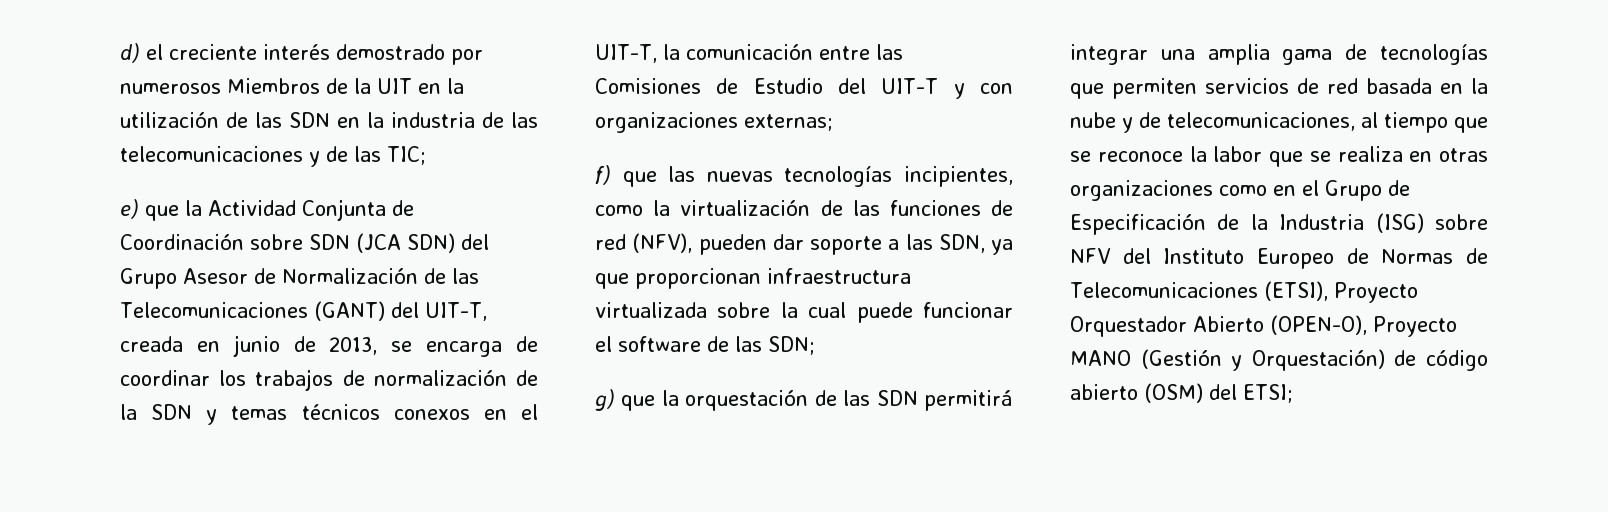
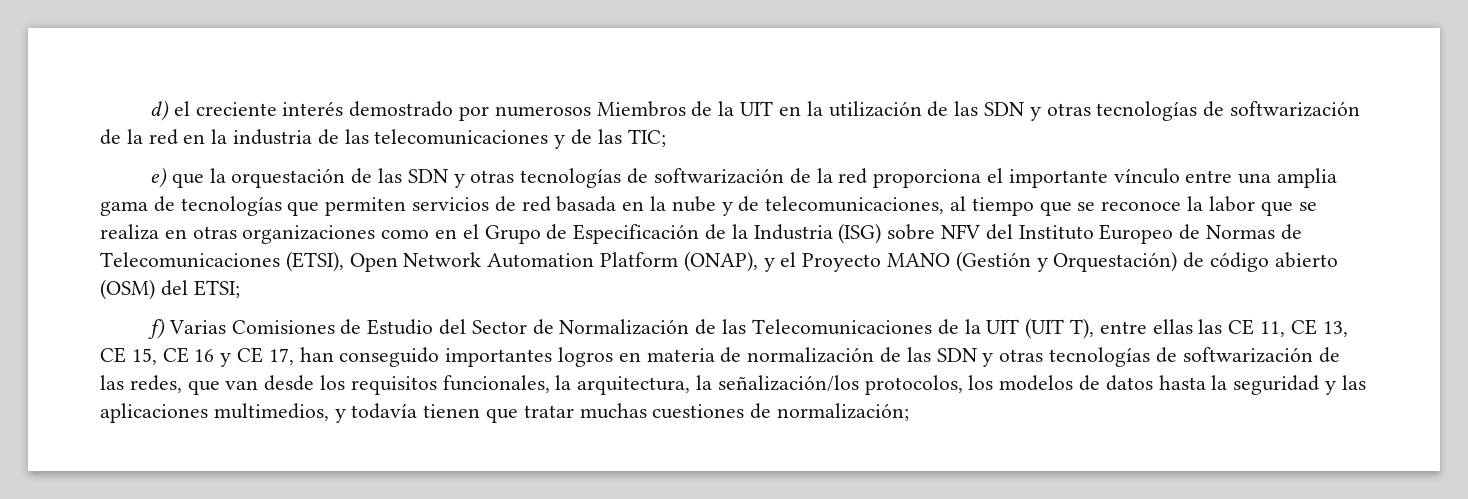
- d) el creciente interés demostrado por numerosos Miembros de la UIT en la utilización de las SDN en la industria de las telecomunicaciones y de las TIC;
+ d) el creciente interés demostrado por numerosos Miembros de la UIT en la utilización de las SDN y otras tecnologías de softwarización de la red en la industria de las telecomunicaciones y de las TIC;
- e) que la Actividad Conjunta de Coordinación sobre SDN (JCA SDN) del Grupo Asesor de Normalización de las Telecomunicaciones (GANT) del UIT-T, creada en junio de 2013, se encarga de coordinar los trabajos de normalización de la SDN y temas técnicos conexos en el UIT-T, la comunicación entre las Comisiones de Estudio del UIT-T y con organizaciones externas;
- f) que las nuevas tecnologías incipientes, como la virtualización de las funciones de red (NFV), pueden dar soporte a las SDN, ya que proporcionan infraestructura virtualizada sobre la cual puede funcionar el software de las SDN;
- g) que la orquestación de las SDN permitirá integrar una amplia gama de tecnologías que permiten servicios de red basada en la nube y de telecomunicaciones, al tiempo que se reconoce la labor que se realiza en otras organizaciones como en el Grupo de Especificación de la Industria (ISG) sobre NFV del Instituto Europeo de Normas de Telecomunicaciones (ETSI), Proyecto Orquestador Abierto (OPEN-O), Proyecto MANO (Gestión y Orquestación) de código abierto (OSM) del ETSI;
+ e) que la orquestación de las SDN y otras tecnologías de softwarización de la red proporciona el importante vínculo entre una amplia gama de tecnologías que permiten servicios de red basada en la nube y de telecomunicaciones, al tiempo que se reconoce la labor que se realiza en otras organizaciones como en el Grupo de Especificación de la Industria (ISG) sobre NFV del Instituto Europeo de Normas de Telecomunicaciones (ETSI), Open Network Automation Platform (ONAP), y el Proyecto MANO (Gestión y Orquestación) de código abierto (OSM) del ETSI;
+ f) Varias Comisiones de Estudio del Sector de Normalización de las Telecomunicaciones de la UIT (UIT T), entre ellas las CE 11, CE 13, CE 15, CE 16 y CE 17, han conseguido importantes logros en materia de normalización de las SDN y otras tecnologías de softwarización de las redes, que van desde los requisitos funcionales, la arquitectura, la señalización/los protocolos, los modelos de datos hasta la seguridad y las aplicaciones multimedios, y todavía tienen que tratar muchas cuestiones de normalización;

